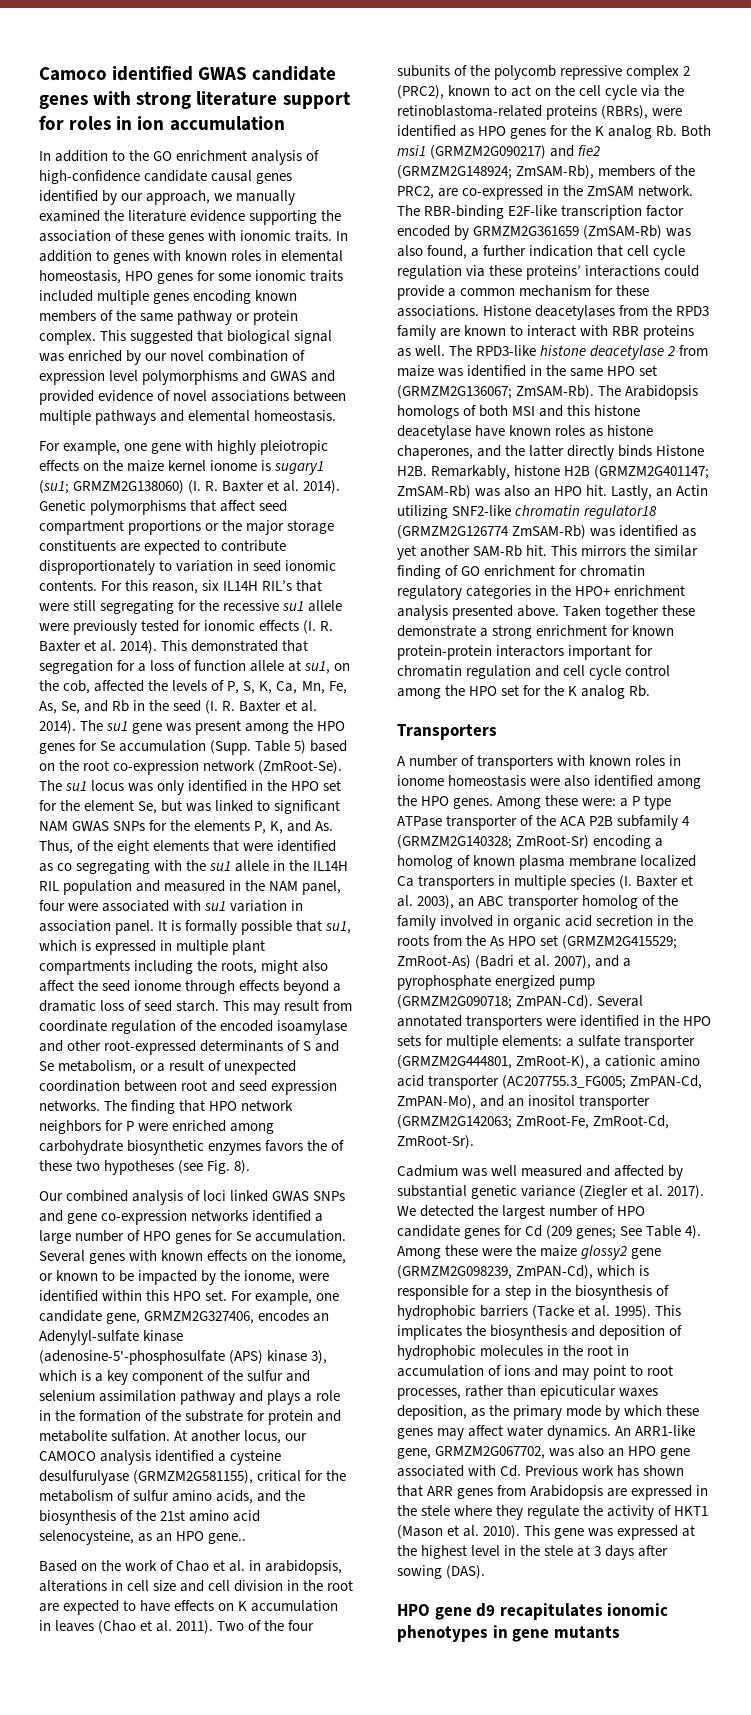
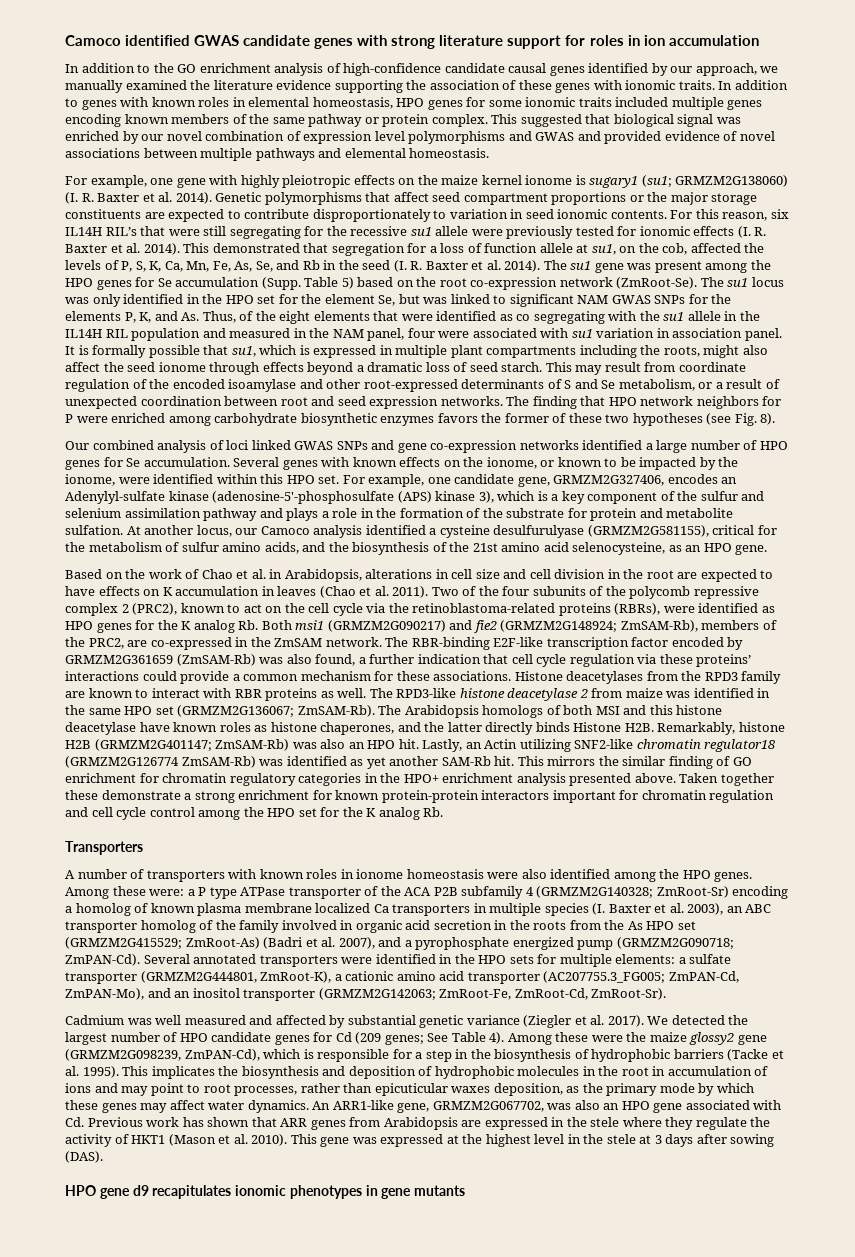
- The finding that HPO network neighbors for P were enriched among carbohydrate biosynthetic enzymes favors the of these two hypotheses (see Fig. 8).
+ The finding that HPO network neighbors for P were enriched among carbohydrate biosynthetic enzymes favors the former of these two hypotheses (see Fig. 8).
- At another locus, our CAMOCO analysis identified a cysteine desulfurulyase (GRMZM2G581155), critical for the metabolism of sulfur amino acids, and the biosynthesis of the 21st amino acid selenocysteine, as an HPO gene..
+ At another locus, our Camoco analysis identified a cysteine desulfurulyase (GRMZM2G581155), critical for the metabolism of sulfur amino acids, and the biosynthesis of the 21st amino acid selenocysteine, as an HPO gene.
- Based on the work of Chao et al. in arabidopsis, alterations in cell size and cell division in the root are expected to have effects on K accumulation in leaves (Chao et al. 2011).
+ Based on the work of Chao et al. in Arabidopsis, alterations in cell size and cell division in the root are expected to have effects on K accumulation in leaves (Chao et al. 2011).

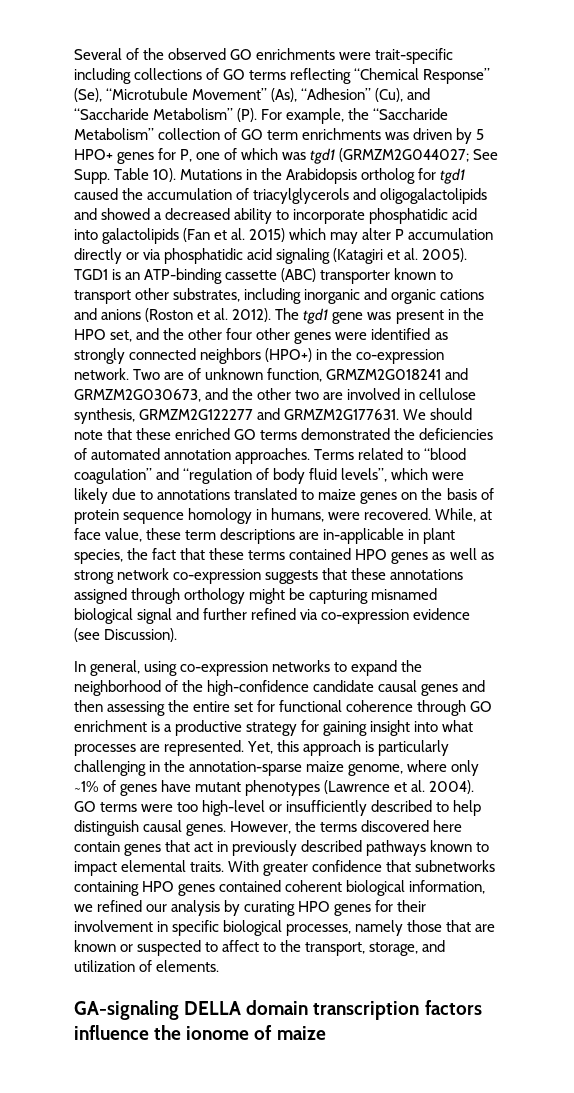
- Camoco identified GWAS candidate genes with strong literature support for roles in ion accumulation
- In addition to the GO enrichment analysis of high-confidence candidate causal genes identified by our approach, we manually examined the literature evidence supporting the association of these genes with ionomic traits. In addition to genes with known roles in elemental homeostasis, HPO genes for some ionomic traits included multiple genes encoding known members of the same pathway or protein complex. This suggested that biological signal was enriched by our novel combination of expression level polymorphisms and GWAS and provided evidence of novel associations between multiple pathways and elemental homeostasis.
- For example, one gene with highly pleiotropic effects on the maize kernel ionome is sugary1 (su1; GRMZM2G138060) (I. R. Baxter et al. 2014). Genetic polymorphisms that affect seed compartment proportions or the major storage constituents are expected to contribute disproportionately to variation in seed ionomic contents. For this reason, six IL14H RIL’s that were still segregating for the recessive su1 allele were previously tested for ionomic effects (I. R. Baxter et al. 2014). This demonstrated that segregation for a loss of function allele at su1, on the cob, affected the levels of P, S, K, Ca, Mn, Fe, As, Se, and Rb in the seed (I. R. Baxter et al. 2014). The su1 gene was present among the HPO genes for Se accumulation (Supp. Table 5) based on the root co-expression network (ZmRoot-Se). The su1 locus was only identified in the HPO set for the element Se, but was linked to significant NAM GWAS SNPs for the elements P, K, and As. Thus, of the eight elements that were identified as co segregating with the su1 allele in the IL14H RIL population and measured in the NAM panel, four were associated with su1 variation in association panel. It is formally possible that su1, which is expressed in multiple plant compartments including the roots, might also affect the seed ionome through effects beyond a dramatic loss of seed starch. This may result from coordinate regulation of the encoded isoamylase and other root-expressed determinants of S and Se metabolism, or a result of unexpected coordination between root and seed expression networks. The finding that HPO network neighbors for P were enriched among carbohydrate biosynthetic enzymes favors the former of these two hypotheses (see Fig. 8).
- Our combined analysis of loci linked GWAS SNPs and gene co-expression networks identified a large number of HPO genes for Se accumulation. Several genes with known effects on the ionome, or known to be impacted by the ionome, were identified within this HPO set. For example, one candidate gene, GRMZM2G327406, encodes an Adenylyl-sulfate kinase (adenosine-5'-phosphosulfate (APS) kinase 3), which is a key component of the sulfur and selenium assimilation pathway and plays a role in the formation of the substrate for protein and metabolite sulfation. At another locus, our Camoco analysis identified a cysteine desulfurulyase (GRMZM2G581155), critical for the metabolism of sulfur amino acids, and the biosynthesis of the 21st amino acid selenocysteine, as an HPO gene.
- Based on the work of Chao et al. in Arabidopsis, alterations in cell size and cell division in the root are expected to have effects on K accumulation in leaves (Chao et al. 2011). Two of the four subunits of the polycomb repressive complex 2 (PRC2), known to act on the cell cycle via the retinoblastoma-related proteins (RBRs), were identified as HPO genes for the K analog Rb. Both msi1 (GRMZM2G090217) and fie2 (GRMZM2G148924; ZmSAM-Rb), members of the PRC2, are co-expressed in the ZmSAM network. The RBR-binding E2F-like transcription factor encoded by GRMZM2G361659 (ZmSAM-Rb) was also found, a further indication that cell cycle regulation via these proteins’ interactions could provide a common mechanism for these associations. Histone deacetylases from the RPD3 family are known to interact with RBR proteins as well. The RPD3-like histone deacetylase 2 from maize was identified in the same HPO set (GRMZM2G136067; ZmSAM-Rb). The Arabidopsis homologs of both MSI and this histone deacetylase have known roles as histone chaperones, and the latter directly binds Histone H2B. Remarkably, histone H2B (GRMZM2G401147; ZmSAM-Rb) was also an HPO hit. Lastly, an Actin utilizing SNF2-like chromatin regulator18 (GRMZM2G126774 ZmSAM-Rb) was identified as yet another SAM-Rb hit. This mirrors the similar finding of GO enrichment for chromatin regulatory categories in the HPO+ enrichment analysis presented above. Taken together these demonstrate a strong enrichment for known protein-protein interactors important for chromatin regulation and cell cycle control among the HPO set for the K analog Rb.
- Transporters
- A number of transporters with known roles in ionome homeostasis were also identified among the HPO genes. Among these were: a P type ATPase transporter of the ACA P2B subfamily 4 (GRMZM2G140328; ZmRoot-Sr) encoding a homolog of known plasma membrane localized Ca transporters in multiple species (I. Baxter et al. 2003), an ABC transporter homolog of the family involved in organic acid secretion in the roots from the As HPO set (GRMZM2G415529; ZmRoot-As) (Badri et al. 2007), and a pyrophosphate energized pump (GRMZM2G090718; ZmPAN-Cd). Several annotated transporters were identified in the HPO sets for multiple elements: a sulfate transporter (GRMZM2G444801, ZmRoot-K), a cationic amino acid transporter (AC207755.3_FG005; ZmPAN-Cd, ZmPAN-Mo), and an inositol transporter (GRMZM2G142063; ZmRoot-Fe, ZmRoot-Cd, ZmRoot-Sr).
- Cadmium was well measured and affected by substantial genetic variance (Ziegler et al. 2017). We detected the largest number of HPO candidate genes for Cd (209 genes; See Table 4). Among these were the maize glossy2 gene (GRMZM2G098239, ZmPAN-Cd), which is responsible for a step in the biosynthesis of hydrophobic barriers (Tacke et al. 1995). This implicates the biosynthesis and deposition of hydrophobic molecules in the root in accumulation of ions and may point to root processes, rather than epicuticular waxes deposition, as the primary mode by which these genes may affect water dynamics. An ARR1-like gene, GRMZM2G067702, was also an HPO gene associated with Cd. Previous work has shown that ARR genes from Arabidopsis are expressed in the stele where they regulate the activity of HKT1 (Mason et al. 2010). This gene was expressed at the highest level in the stele at 3 days after sowing (DAS).
- HPO gene d9 recapitulates ionomic phenotypes in gene mutants
+ Several of the observed GO enrichments were trait-specific including collections of GO terms reflecting “Chemical Response” (Se), “Microtubule Movement” (As), “Adhesion” (Cu), and “Saccharide Metabolism” (P). For example, the “Saccharide Metabolism” collection of GO term enrichments was driven by 5 HPO+ genes for P, one of which was tgd1 (GRMZM2G044027; See Supp. Table 10). Mutations in the Arabidopsis ortholog for tgd1 caused the accumulation of triacylglycerols and oligogalactolipids and showed a decreased ability to incorporate phosphatidic acid into galactolipids (Fan et al. 2015) which may alter P accumulation directly or via phosphatidic acid signaling (Katagiri et al. 2005). TGD1 is an ATP-binding cassette (ABC) transporter known to transport other substrates, including inorganic and organic cations and anions (Roston et al. 2012). The tgd1 gene was present in the HPO set, and the other four other genes were identified as strongly connected neighbors (HPO+) in the co-expression network. Two are of unknown function, GRMZM2G018241 and GRMZM2G030673, and the other two are involved in cellulose synthesis, GRMZM2G122277 and GRMZM2G177631. We should note that these enriched GO terms demonstrated the deficiencies of automated annotation approaches. Terms related to “blood coagulation” and “regulation of body fluid levels”, which were likely due to annotations translated to maize genes on the basis of protein sequence homology in humans, were recovered. While, at face value, these term descriptions are in-applicable in plant species, the fact that these terms contained HPO genes as well as strong network co-expression suggests that these annotations assigned through orthology might be capturing misnamed biological signal and further refined via co-expression evidence (see Discussion).
+ In general, using co-expression networks to expand the neighborhood of the high-confidence candidate causal genes and then assessing the entire set for functional coherence through GO enrichment is a productive strategy for gaining insight into what processes are represented. Yet, this approach is particularly challenging in the annotation-sparse maize genome, where only ~1% of genes have mutant phenotypes (Lawrence et al. 2004). GO terms were too high-level or insufficiently described to help distinguish causal genes. However, the terms discovered here contain genes that act in previously described pathways known to impact elemental traits. With greater confidence that subnetworks containing HPO genes contained coherent biological information, we refined our analysis by curating HPO genes for their involvement in specific biological processes, namely those that are known or suspected to affect to the transport, storage, and utilization of elements.
+ GA-signaling DELLA domain transcription factors influence the ionome of maize

